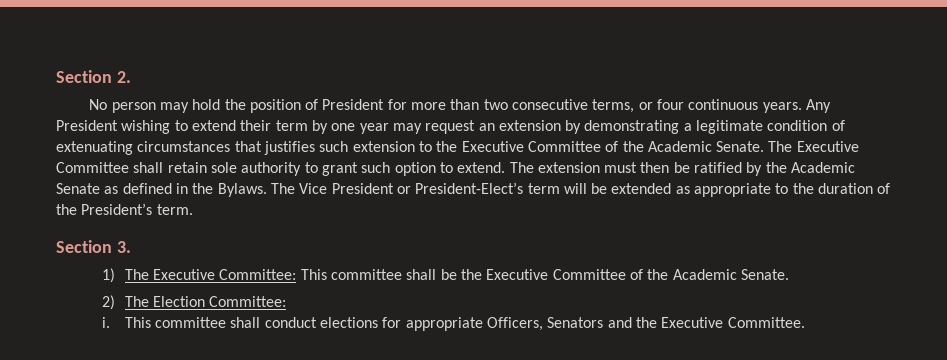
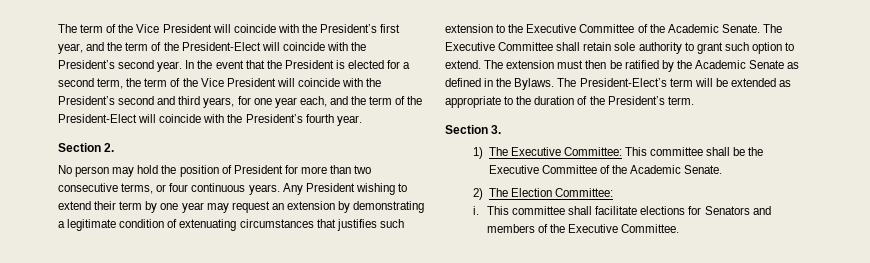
+ The term of the Vice President will coincide with the President’s first year, and the term of the President-Elect will coincide with the President’s second year. In the event that the President is elected for a second term, the term of the Vice President will coincide with the President’s second and third years, for one year each, and the term of the President-Elect will coincide with the President’s fourth year.
- The Vice President or President-Elect’s term will be extended as appropriate to the duration of the President’s term.
+ The President-Elect’s term will be extended as appropriate to the duration of the President’s term.
- This committee shall conduct elections for appropriate Officers, Senators and the Executive Committee.
+ This committee shall facilitate elections for Senators and members of the Executive Committee.

